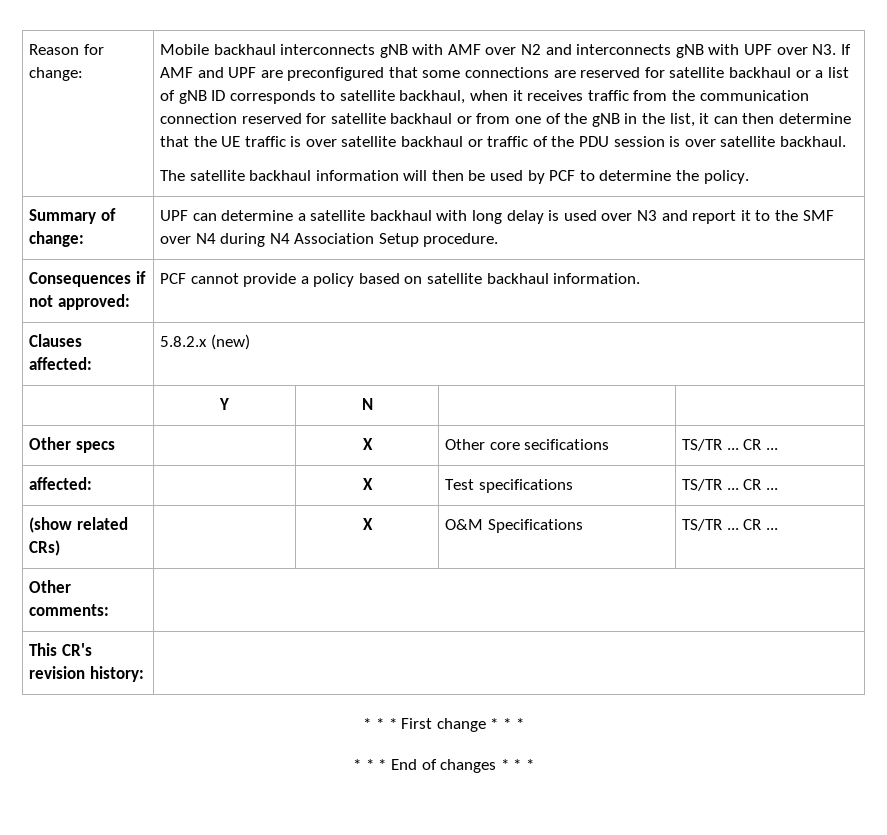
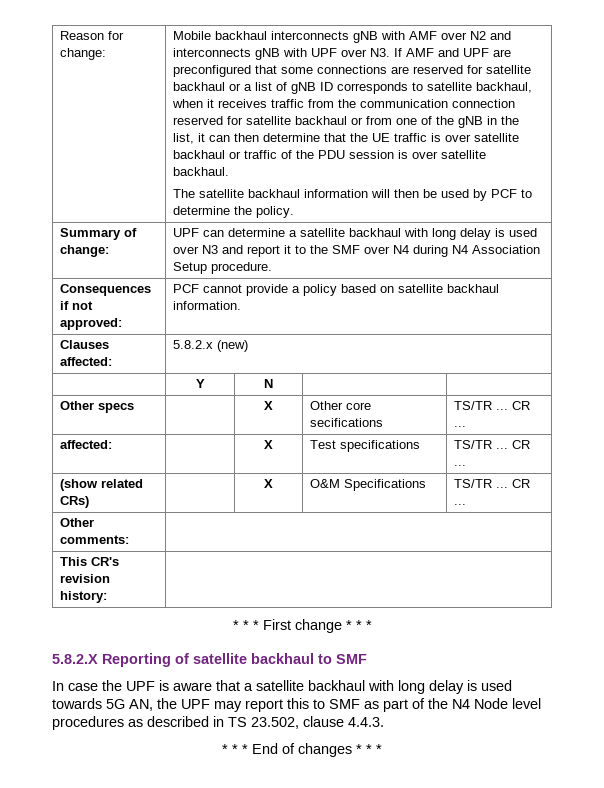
+ 5.8.2.X Reporting of satellite backhaul to SMF
+ In case the UPF is aware that a satellite backhaul with long delay is used towards 5G AN, the UPF may report this to SMF as part of the N4 Node level procedures as described in TS 23.502, clause 4.4.3.

